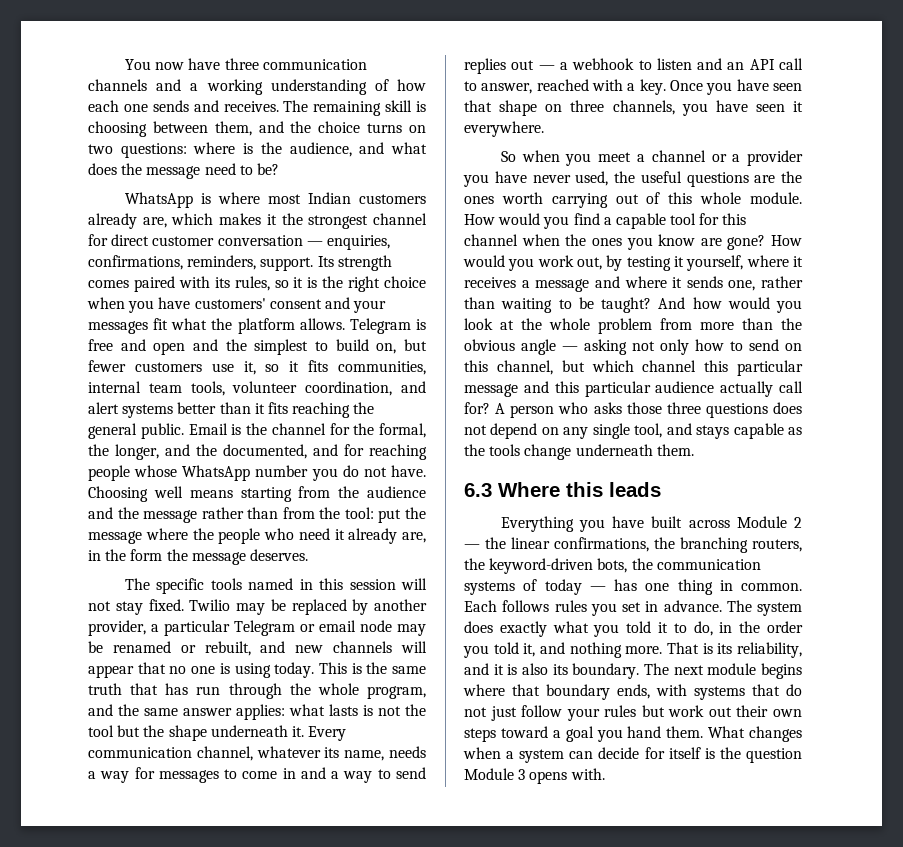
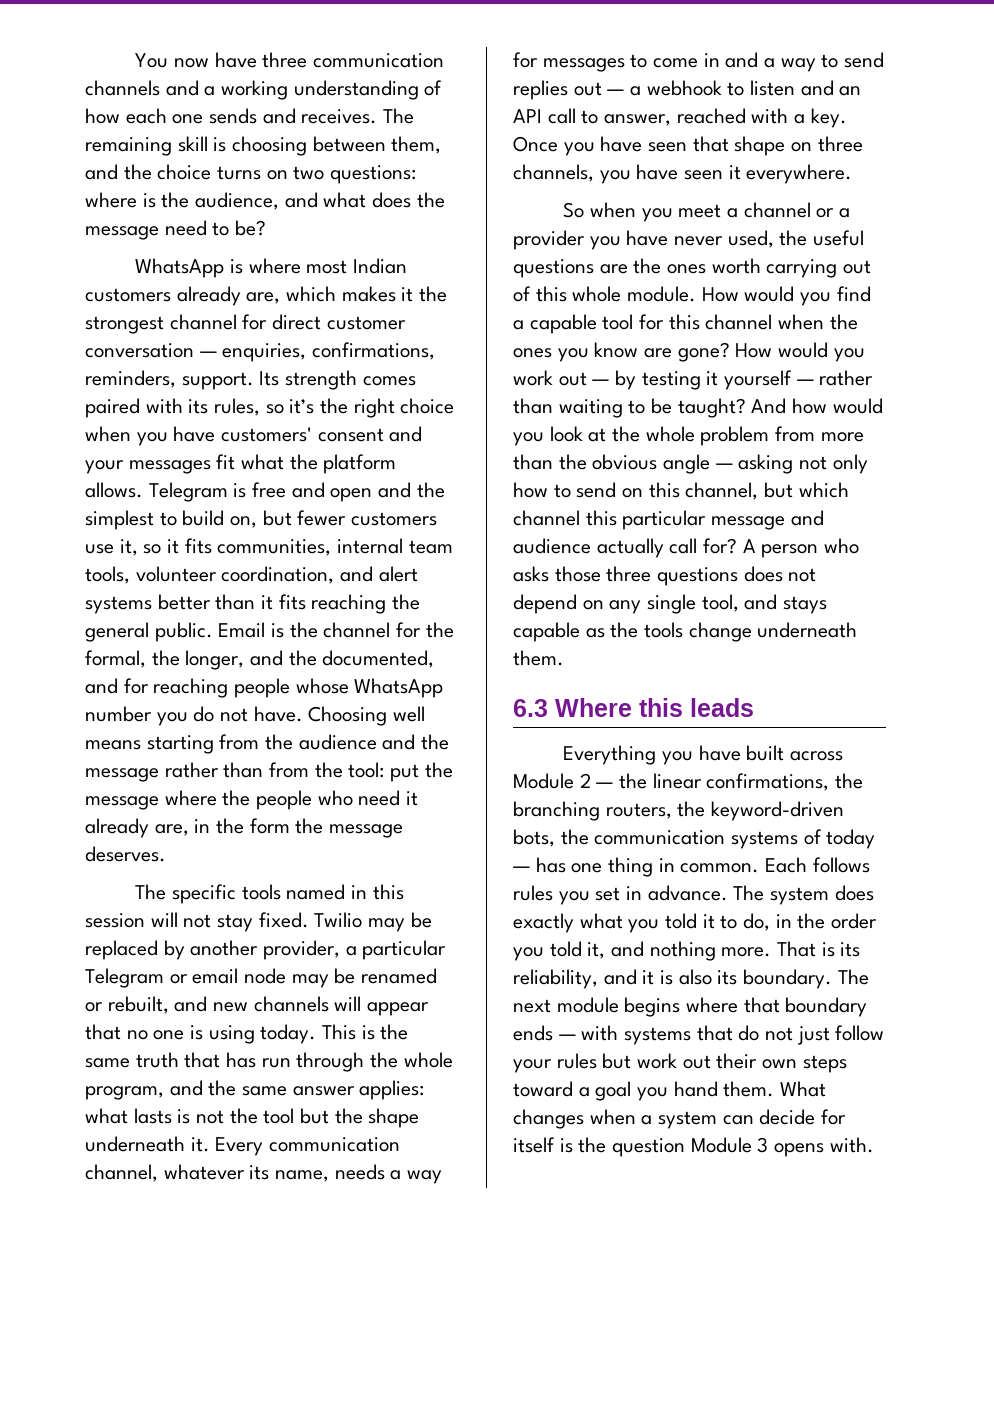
- Its strength comes paired with its rules, so it is the right choice when you have customers' consent and your messages fit what the platform allows.
+ Its strength comes paired with its rules, so it’s the right choice when you have customers' consent and your messages fit what the platform allows.
- How would you work out, by testing it yourself, where it receives a message and where it sends one, rather than waiting to be taught?
+ How would you work out — by testing it yourself — rather than waiting to be taught?
- And how would you look at the whole problem from more than the obvious angle — asking not only how to send on this channel, but which channel this particular message and this particular audience actually call for?
+ And how would you look at the whole problem from more than the obvious angle — asking not only how to send on this channel, but which channel this particular message and audience actually call for?
- The next module begins where that boundary ends, with systems that do not just follow your rules but work out their own steps toward a goal you hand them.
+ The next module begins where that boundary ends — with systems that do not just follow your rules but work out their own steps toward a goal you hand them.

